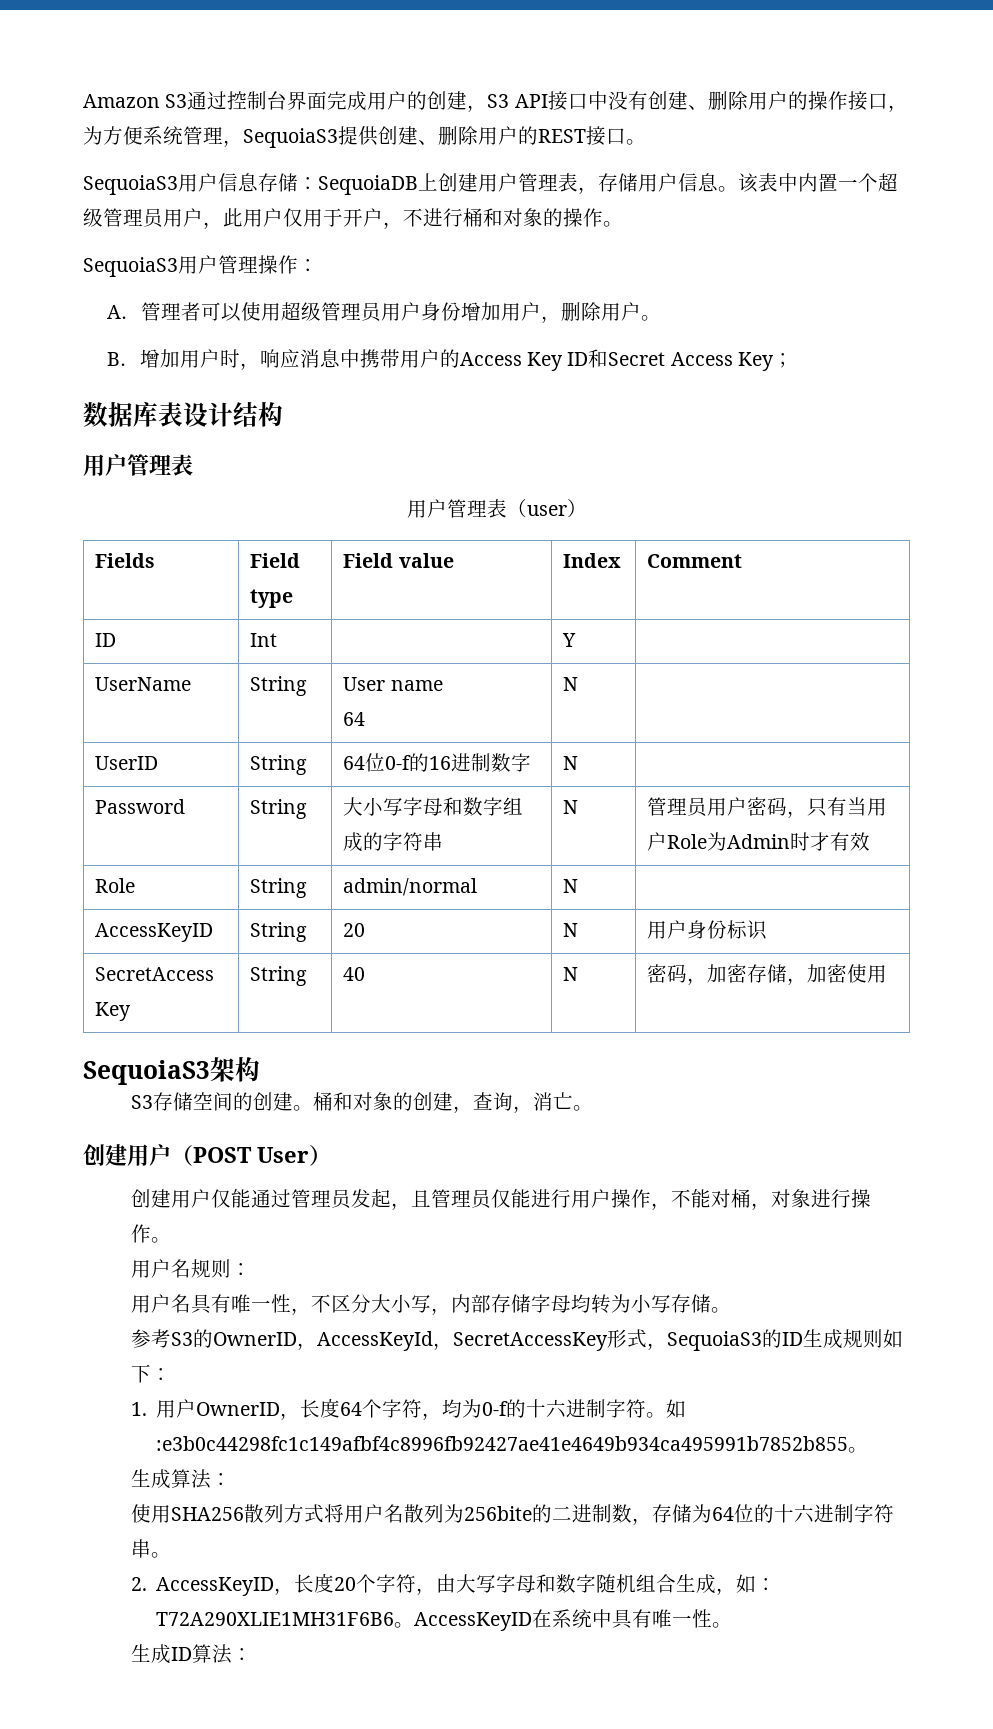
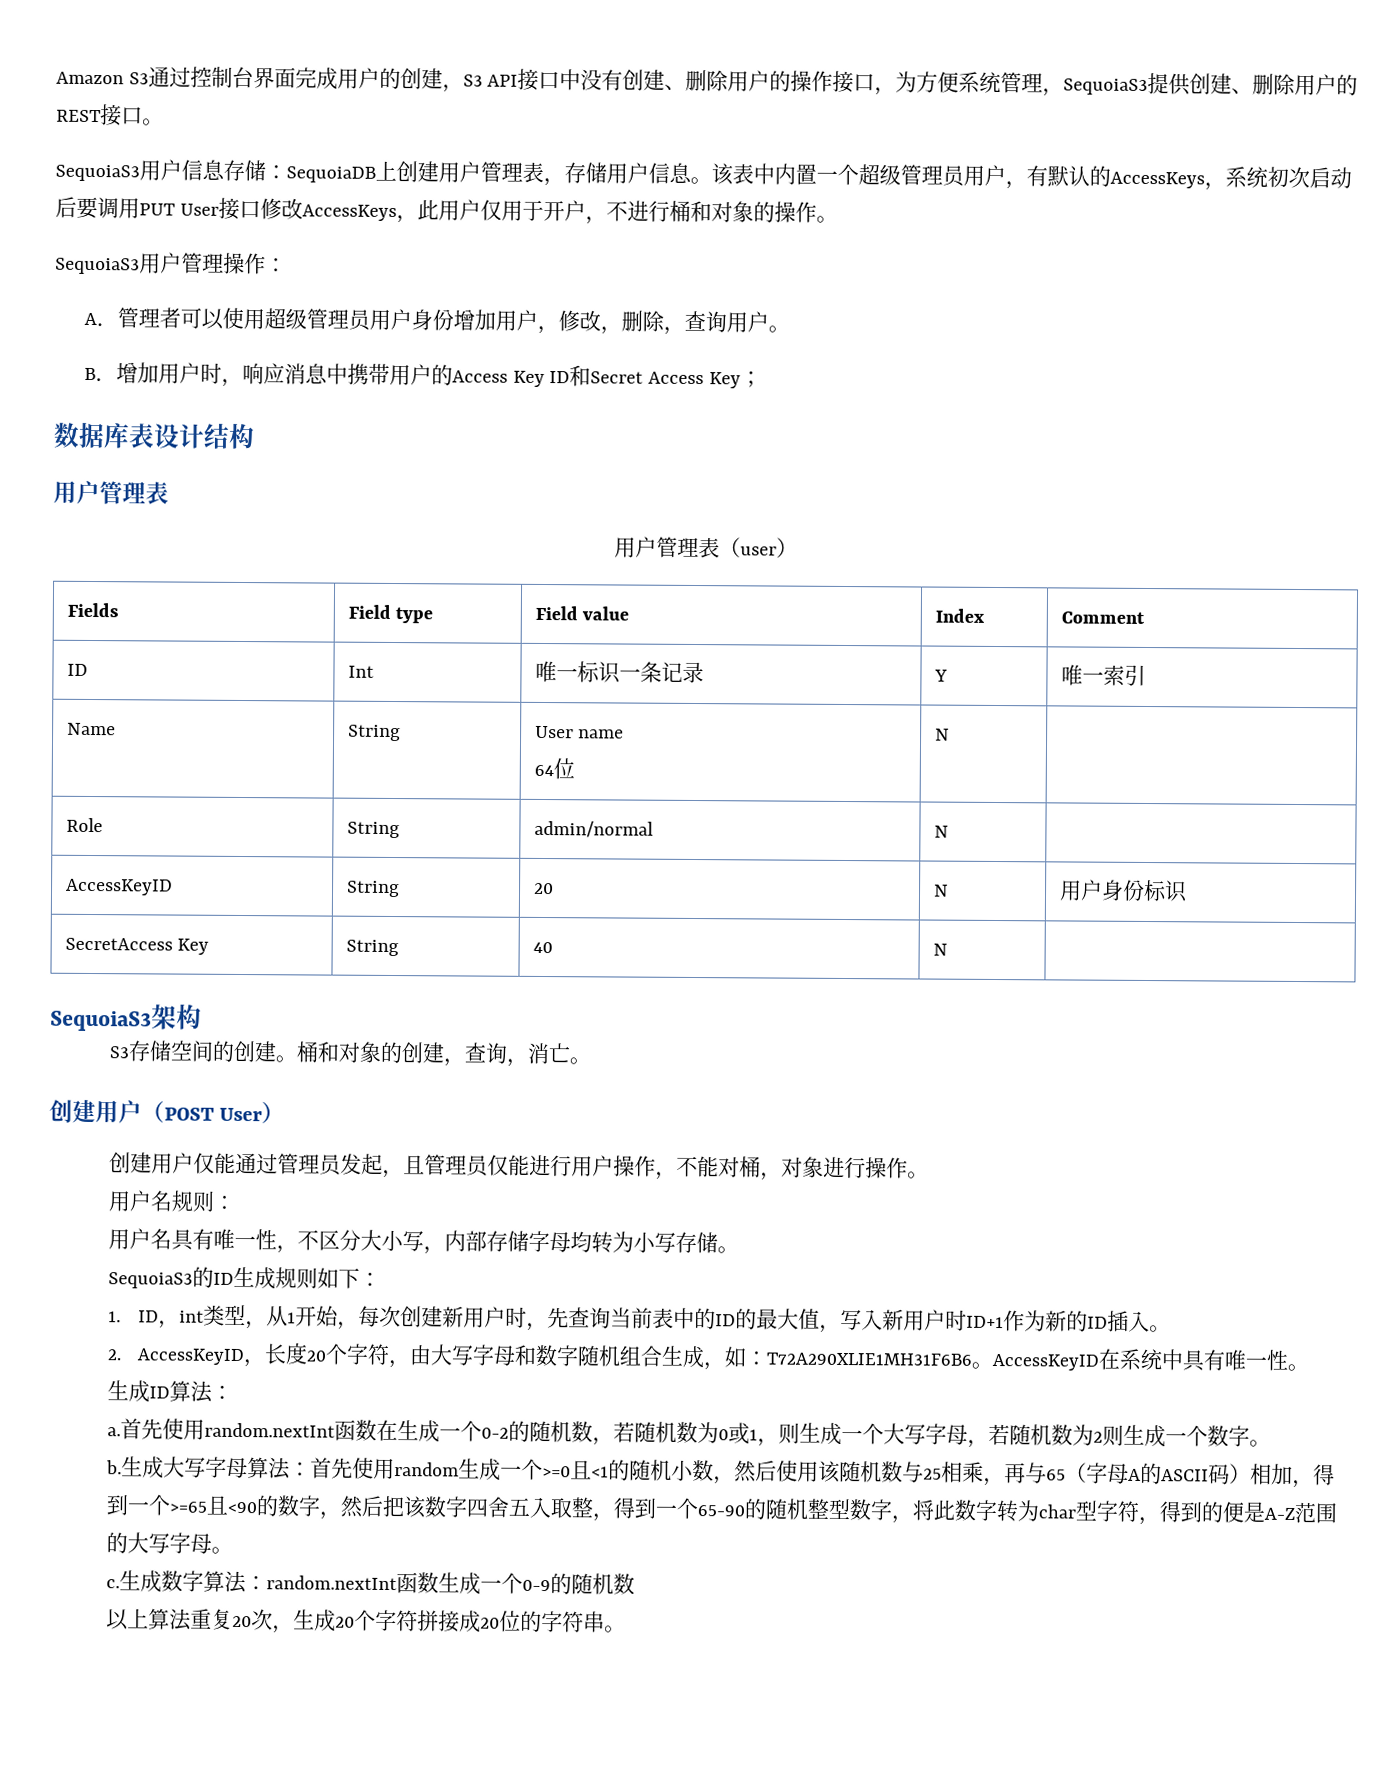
- 该表中内置一个超级管理员用户，此用户仅用于开户，不进行桶和对象的操作。
+ 该表中内置一个超级管理员用户，有默认的AccessKeys，系统初次启动后要调用PUT User接口修改AccessKeys，此用户仅用于开户，不进行桶和对象的操作。
- A．管理者可以使用超级管理员用户身份增加用户，删除用户。
+ A．管理者可以使用超级管理员用户身份增加用户，修改，删除，查询用户。
- ID | Int | | Y |
- UserName | String | User name
- 64 | N |
- UserID | String | 64位0-f的16进制数字 | N |
- Password | String | 大小写字母和数字组成的字符串 | N | 管理员用户密码，只有当用户Role为Admin时才有效
+ ID | Int | 唯一标识一条记录 | Y | 唯一索引
+ Name | String | User name
+ 64位 | N |
- SecretAccess Key | String | 40 | N | 密码，加密存储，加密使用
+ SecretAccess Key | String | 40 | N |
- 参考S3的OwnerID，AccessKeyId，SecretAccessKey形式，SequoiaS3的ID生成规则如下：
+ SequoiaS3的ID生成规则如下：
- 1.用户OwnerID，长度64个字符，均为0-f的十六进制字符。如:e3b0c44298fc1c149afbf4c8996fb92427ae41e4649b934ca495991b7852b855。
- 生成算法：
- 使用SHA256散列方式将用户名散列为256bite的二进制数，存储为64位的十六进制字符串。
+ 1. ID，int类型，从1开始，每次创建新用户时，先查询当前表中的ID的最大值，写入新用户时ID+1作为新的ID插入。
+ a.首先使用random.nextInt函数在生成一个0-2的随机数，若随机数为0或1，则生成一个大写字母，若随机数为2则生成一个数字。
+ b.生成大写字母算法：首先使用random生成一个>=0且<1的随机小数，然后使用该随机数与25相乘，再与65（字母A的ASCII码）相加，得到一个>=65且<90的数字，然后把该数字四舍五入取整，得到一个65-90的随机整型数字，将此数字转为char型字符，得到的便是A-Z范围的大写字母。
+ c.生成数字算法：random.nextInt函数生成一个0-9的随机数
+ 以上算法重复20次，生成20个字符拼接成20位的字符串。

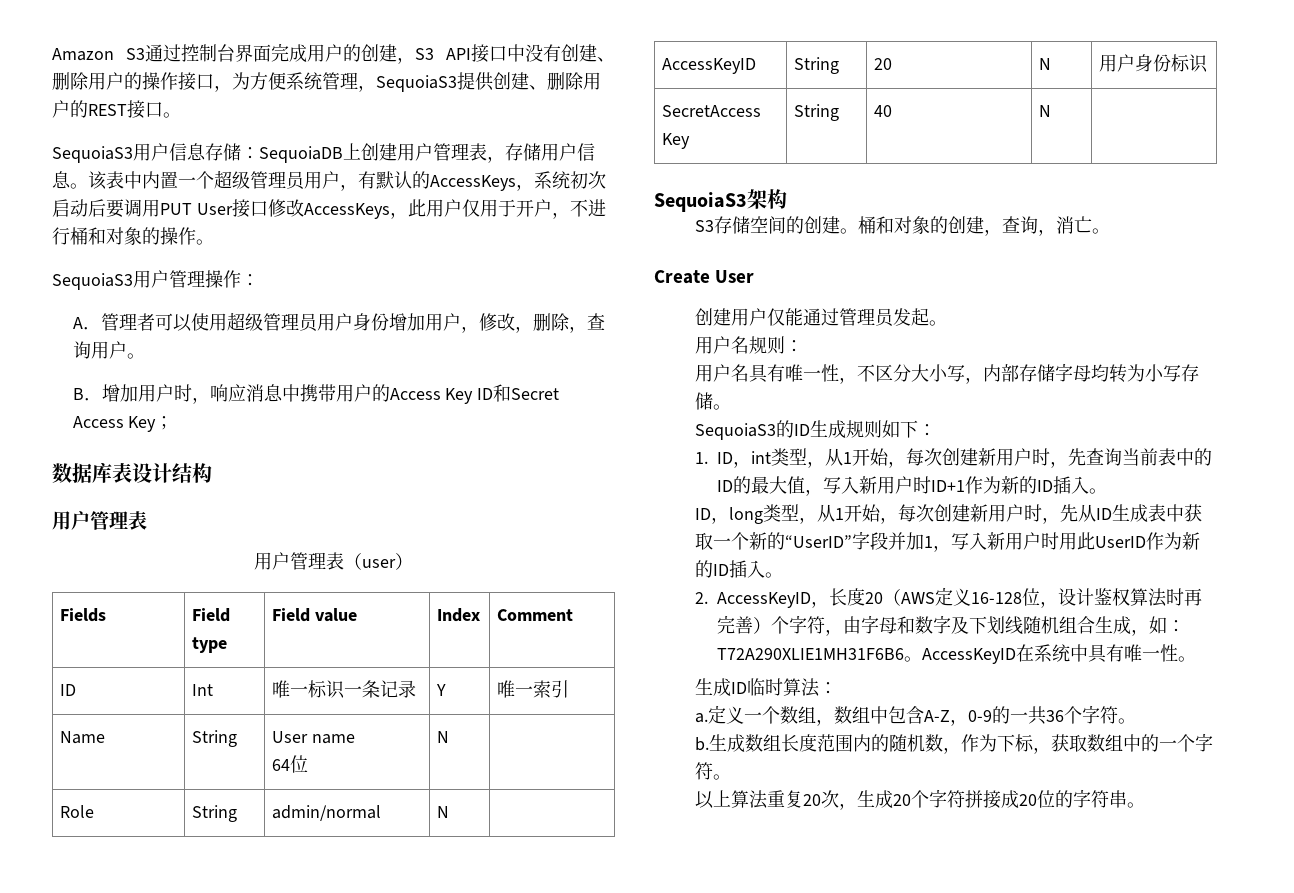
- 创建用户（POST User）
+ Create User
- 创建用户仅能通过管理员发起，且管理员仅能进行用户操作，不能对桶，对象进行操作。
+ 创建用户仅能通过管理员发起。
+ ID，long类型，从1开始，每次创建新用户时，先从ID生成表中获取一个新的“UserID”字段并加1，写入新用户时用此UserID作为新的ID插入。
- 2. AccessKeyID，长度20个字符，由大写字母和数字随机组合生成，如：T72A290XLIE1MH31F6B6。
+ 2. AccessKeyID，长度20（AWS定义16-128位，设计鉴权算法时再完善）个字符，由字母和数字及下划线随机组合生成，如：T72A290XLIE1MH31F6B6。
- 生成ID算法：
+ 生成ID临时算法：
- 首先使用random.nextInt函数在生成一个0-2的随机数，若随机数为0或1，则生成一个大写字母，若随机数为2则生成一个数字。
- b.生成大写字母算法：首先使用random生成一个>=0且<1的随机小数，然后使用该随机数与25相乘，再与65（字母A的ASCII码）相加，得到一个>=65且<90的数字，然后把该数字四舍五入取整，得到一个65-90的随机整型数字，将此数字转为char型字符，得到的便是A-Z范围的大写字母。
- c.生成数字算法：random.nextInt函数生成一个0-9的随机数
+ 定义一个数组，数组中包含A-Z，0-9的一共36个字符。
+ b.生成数组长度范围内的随机数，作为下标，获取数组中的一个字符。

